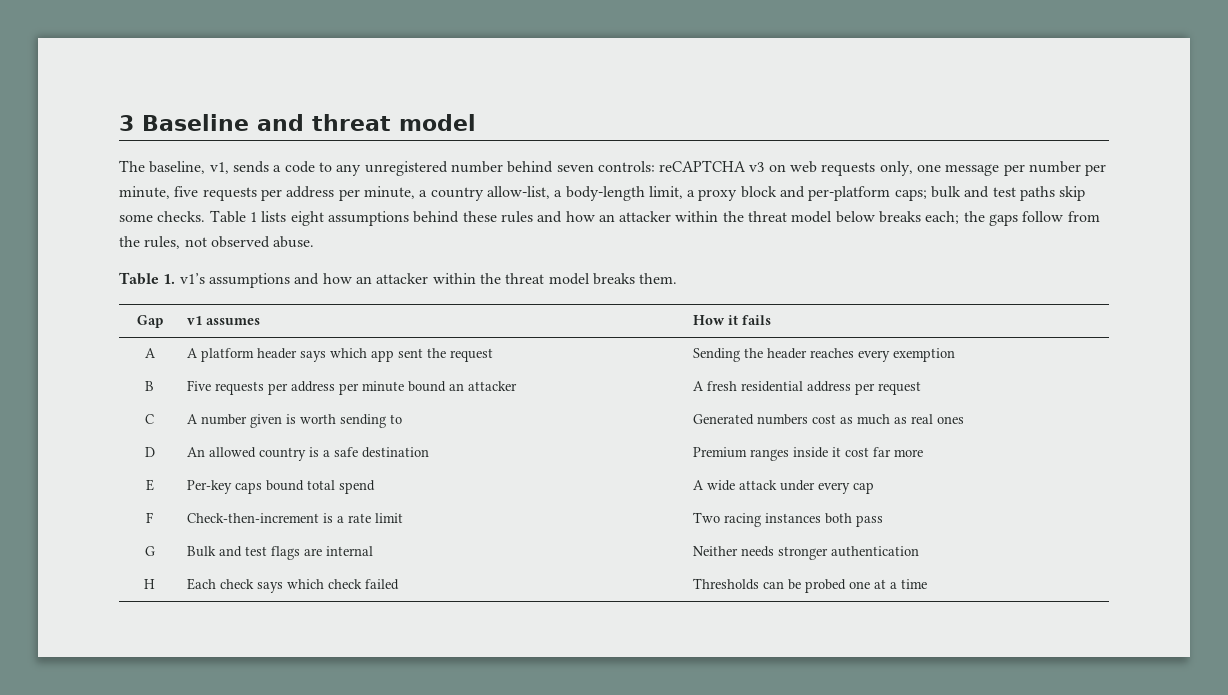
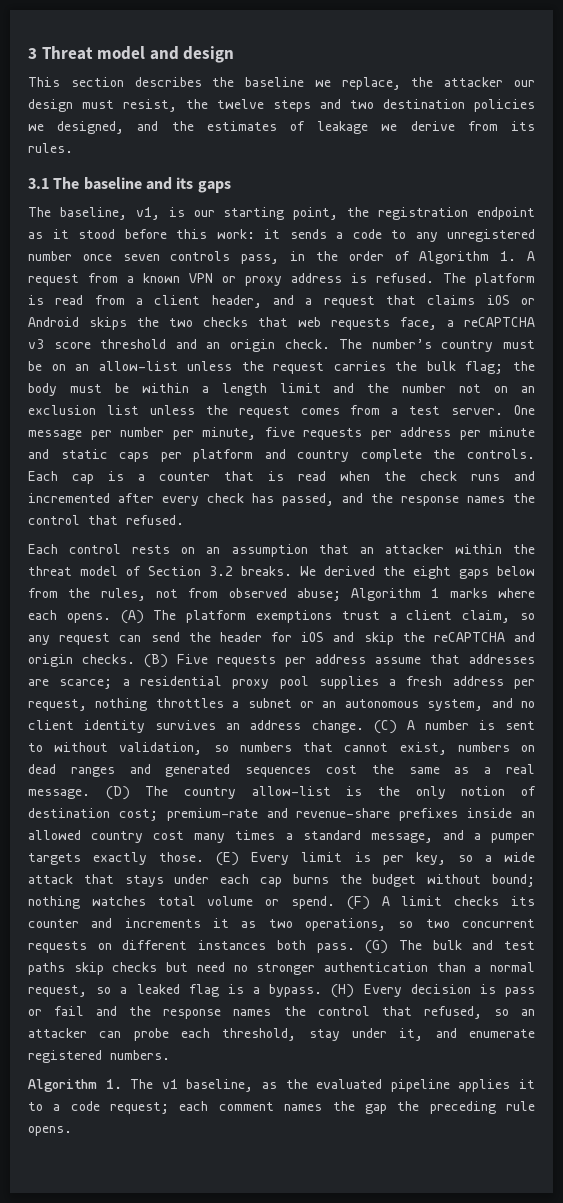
- 3 Baseline and threat model
- The baseline, v1, sends a code to any unregistered number behind seven controls: reCAPTCHA v3 on web requests only, one message per number per minute, five requests per address per minute, a country allow-list, a body-length limit, a proxy block and per-platform caps; bulk and test paths skip some checks. Table 1 lists eight assumptions behind these rules and how an attacker within the threat model below breaks each; the gaps follow from the rules, not observed abuse.
- Table 1. v1’s assumptions and how an attacker within the threat model breaks them.
- Gap | v1 assumes | How it fails
- A | A platform header says which app sent the request | Sending the header reaches every exemption
- B | Five requests per address per minute bound an attacker | A fresh residential address per request
- C | A number given is worth sending to | Generated numbers cost as much as real ones
- D | An allowed country is a safe destination | Premium ranges inside it cost far more
- E | Per-key caps bound total spend | A wide attack under every cap
- F | Check-then-increment is a rate limit | Two racing instances both pass
- G | Bulk and test flags are internal | Neither needs stronger authentication
- H | Each check says which check failed | Thresholds can be probed one at a time
+ 3 Threat model and design
+ This section describes the baseline we replace, the attacker our design must resist, the twelve steps and two destination policies we designed, and the estimates of leakage we derive from its rules.
+ 3.1 The baseline and its gaps
+ The baseline, v1, is our starting point, the registration endpoint as it stood before this work: it sends a code to any unregistered number once seven controls pass, in the order of Algorithm 1. A request from a known VPN or proxy address is refused. The platform is read from a client header, and a request that claims iOS or Android skips the two checks that web requests face, a reCAPTCHA v3 score threshold and an origin check. The number’s country must be on an allow-list unless the request carries the bulk flag; the body must be within a length limit and the number not on an exclusion list unless the request comes from a test server. One message per number per minute, five requests per address per minute and static caps per platform and country complete the controls. Each cap is a counter that is read when the check runs and incremented after every check has passed, and the response names the control that refused.
+ Each control rests on an assumption that an attacker within the threat model of Section 3.2 breaks. We derived the eight gaps below from the rules, not from observed abuse; Algorithm 1 marks where each opens. (A) The platform exemptions trust a client claim, so any request can send the header for iOS and skip the reCAPTCHA and origin checks. (B) Five requests per address assume that addresses are scarce; a residential proxy pool supplies a fresh address per request, nothing throttles a subnet or an autonomous system, and no client identity survives an address change. (C) A number is sent to without validation, so numbers that cannot exist, numbers on dead ranges and generated sequences cost the same as a real message. (D) The country allow-list is the only notion of destination cost; premium-rate and revenue-share prefixes inside an allowed country cost many times a standard message, and a pumper targets exactly those. (E) Every limit is per key, so a wide attack that stays under each cap burns the budget without bound; nothing watches total volume or spend. (F) A limit checks its counter and increments it as two operations, so two concurrent requests on different instances both pass. (G) The bulk and test paths skip checks but need no stronger authentication than a normal request, so a leaked flag is a bypass. (H) Every decision is pass or fail and the response names the control that refused, so an attacker can probe each threshold, stay under it, and enumerate registered numbers.
+ Algorithm 1. The v1 baseline, as the evaluated pipeline applies it to a code request; each comment names the gap the preceding rule opens.

